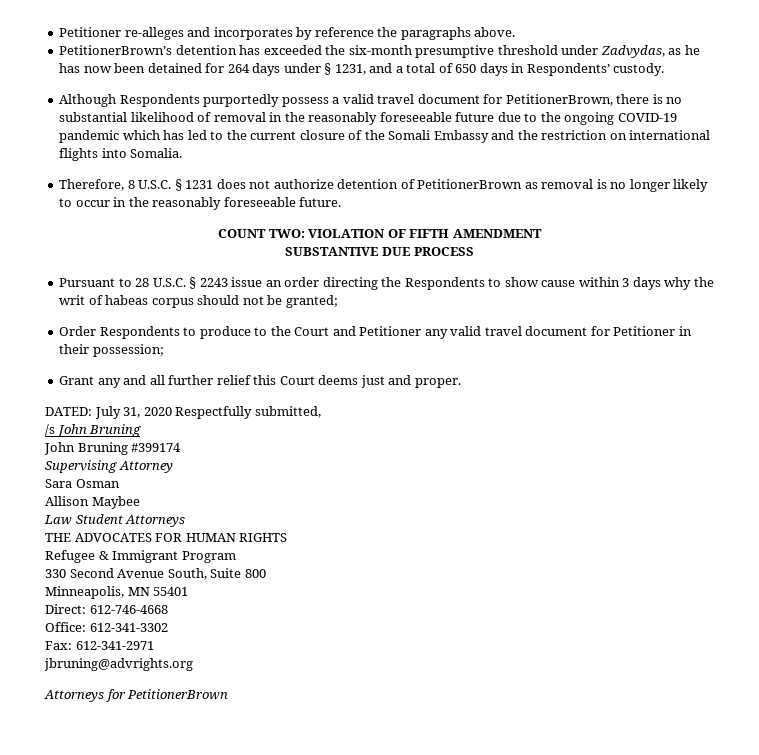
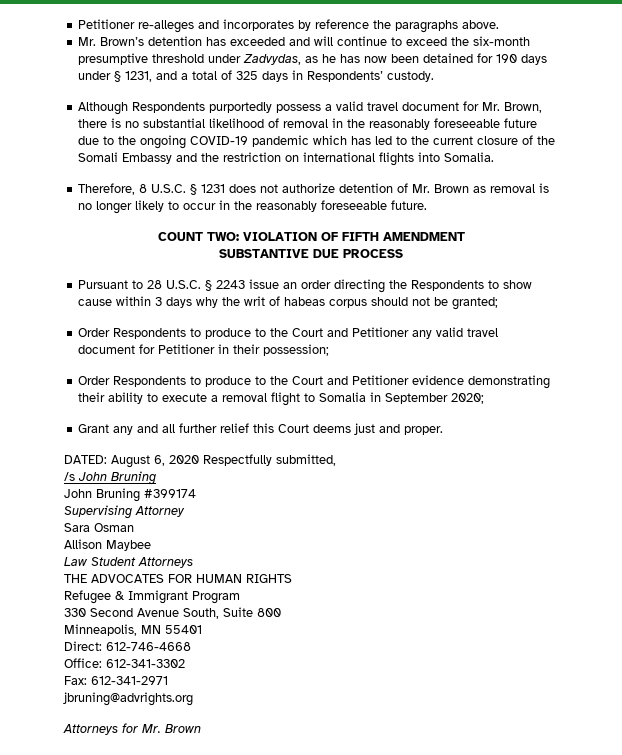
- PetitionerBrown’s detention has exceeded the six-month presumptive threshold under Zadvydas, as he has now been detained for 264 days under § 1231, and a total of 650 days in Respondents’ custody.
+ Mr. Brown’s detention has exceeded and will continue to exceed the six-month presumptive threshold under Zadvydas, as he has now been detained for 190 days under § 1231, and a total of 325 days in Respondents’ custody.
- Although Respondents purportedly possess a valid travel document for PetitionerBrown, there is no substantial likelihood of removal in the reasonably foreseeable future due to the ongoing COVID-19 pandemic which has led to the current closure of the Somali Embassy and the restriction on international flights into Somalia.
+ Although Respondents purportedly possess a valid travel document for Mr. Brown, there is no substantial likelihood of removal in the reasonably foreseeable future due to the ongoing COVID-19 pandemic which has led to the current closure of the Somali Embassy and the restriction on international flights into Somalia.
- Therefore, 8 U.S.C. § 1231 does not authorize detention of PetitionerBrown as removal is no longer likely to occur in the reasonably foreseeable future.
+ Therefore, 8 U.S.C. § 1231 does not authorize detention of Mr. Brown as removal is no longer likely to occur in the reasonably foreseeable future.
+ Order Respondents to produce to the Court and Petitioner evidence demonstrating their ability to execute a removal flight to Somalia in September 2020;
- DATED: July 31, 2020 Respectfully submitted,
+ DATED: August 6, 2020 Respectfully submitted,
- Attorneys for PetitionerBrown
+ Attorneys for Mr. Brown

